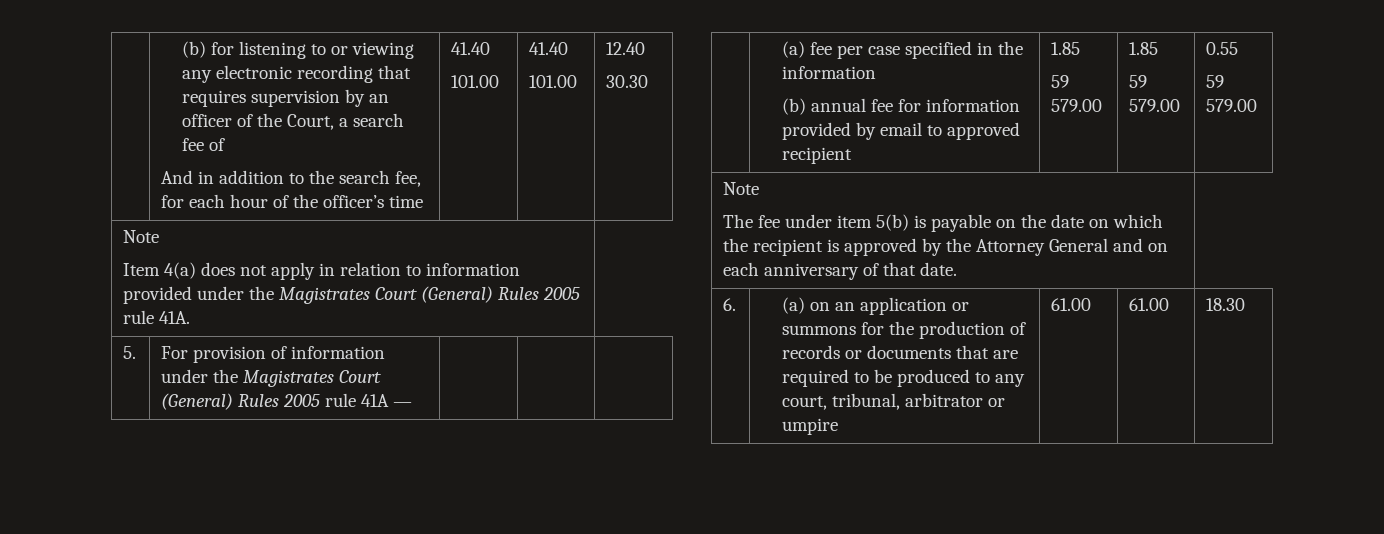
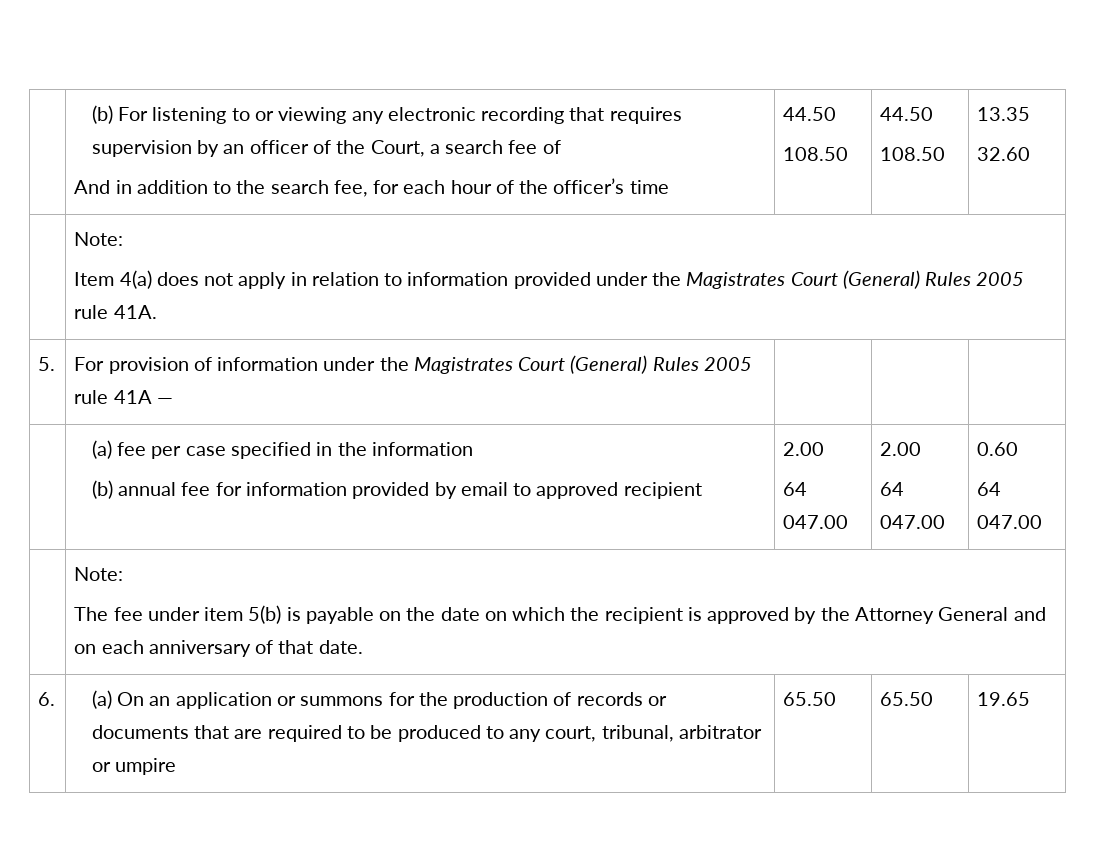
- (b) for listening to or viewing any electronic recording that requires supervision by an officer of the Court, a search fee of
+ (b) For listening to or viewing any electronic recording that requires supervision by an officer of the Court, a search fee of
- And in addition to the search fee, for each hour of the officer’s time | 41.40
- 101.00 | 41.40
- 101.00 | 12.40
- 30.30
- Note
+ And in addition to the search fee, for each hour of the officer’s time | 44.50
+ 108.50 | 44.50
+ 108.50 | 13.35
+ 32.60
+ | Note:
  | (a) fee per case specified in the information
- (b) annual fee for information provided by email to approved recipient | 1.85
- 59 579.00 | 1.85
- 59 579.00 | 0.55
- 59 579.00
- Note
+ (b) annual fee for information provided by email to approved recipient | 2.00
+ 64 047.00 | 2.00
+ 64 047.00 | 0.60
+ 64 047.00
+ | Note:
- 6. | (a) on an application or summons for the production of records or documents that are required to be produced to any court, tribunal, arbitrator or umpire | 61.00 | 61.00 | 18.30
+ 6. | (a) On an application or summons for the production of records or documents that are required to be produced to any court, tribunal, arbitrator or umpire | 65.50 | 65.50 | 19.65

